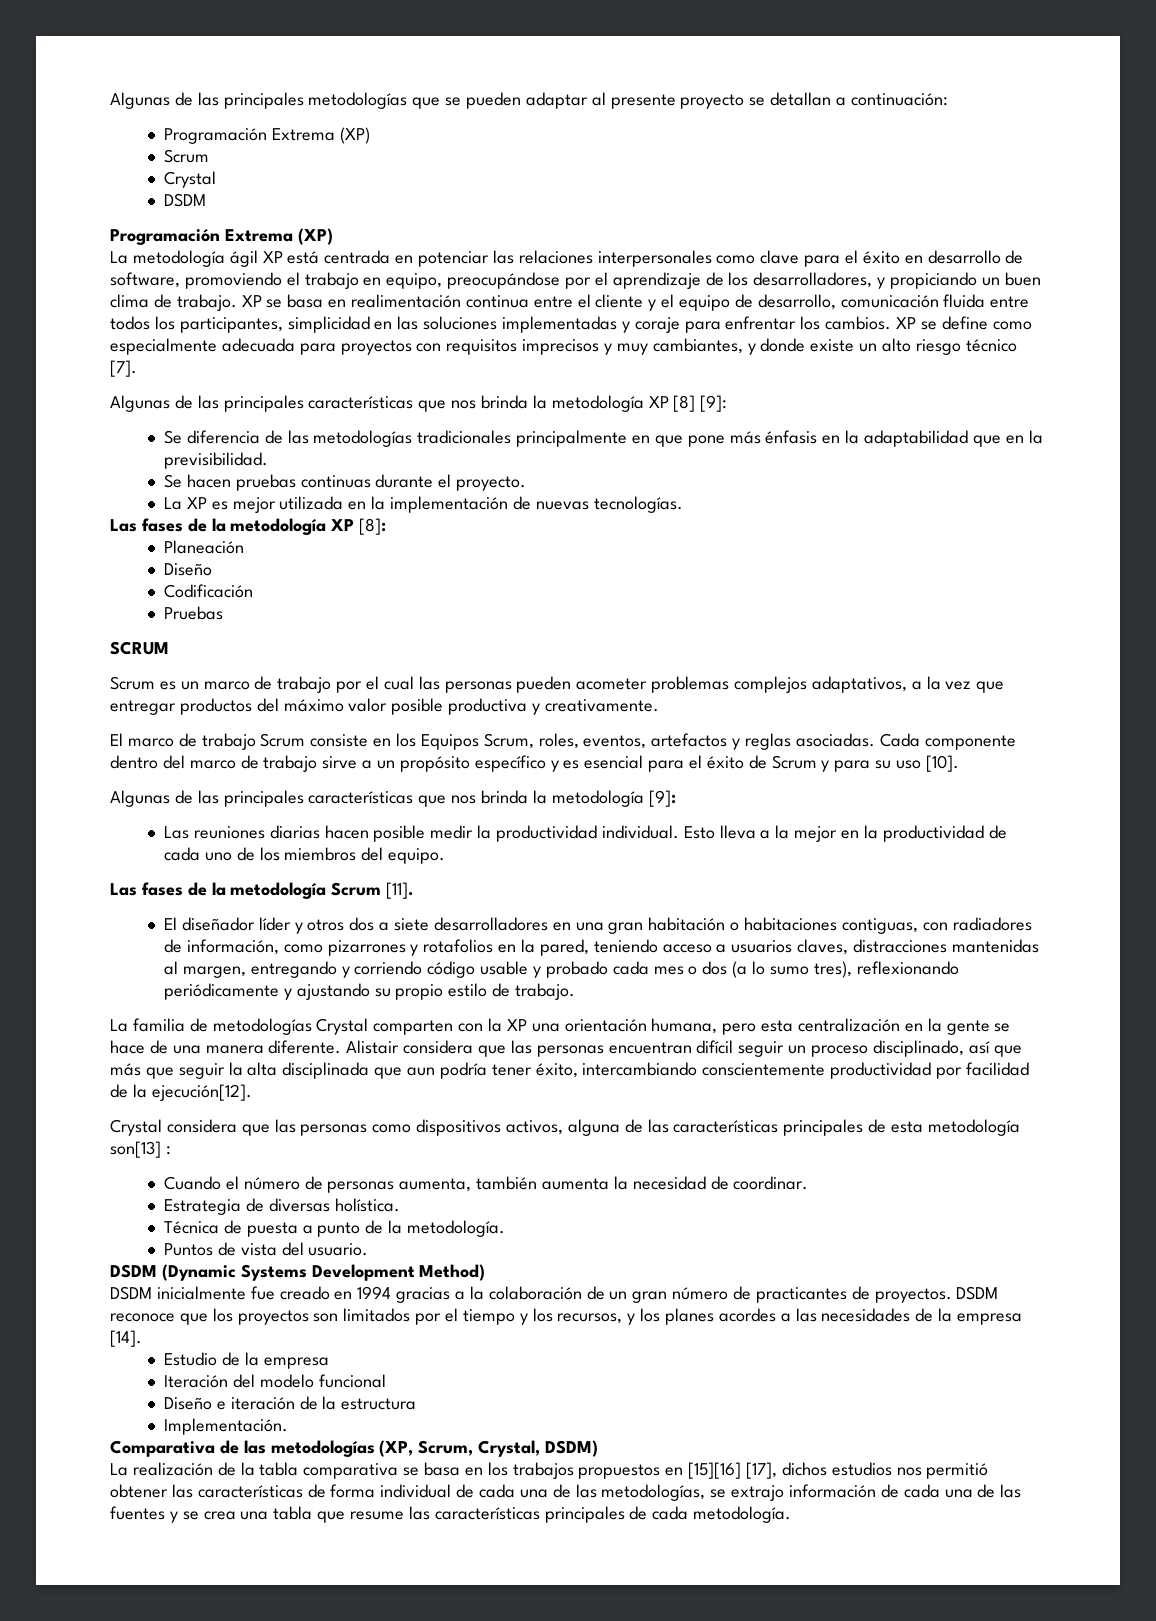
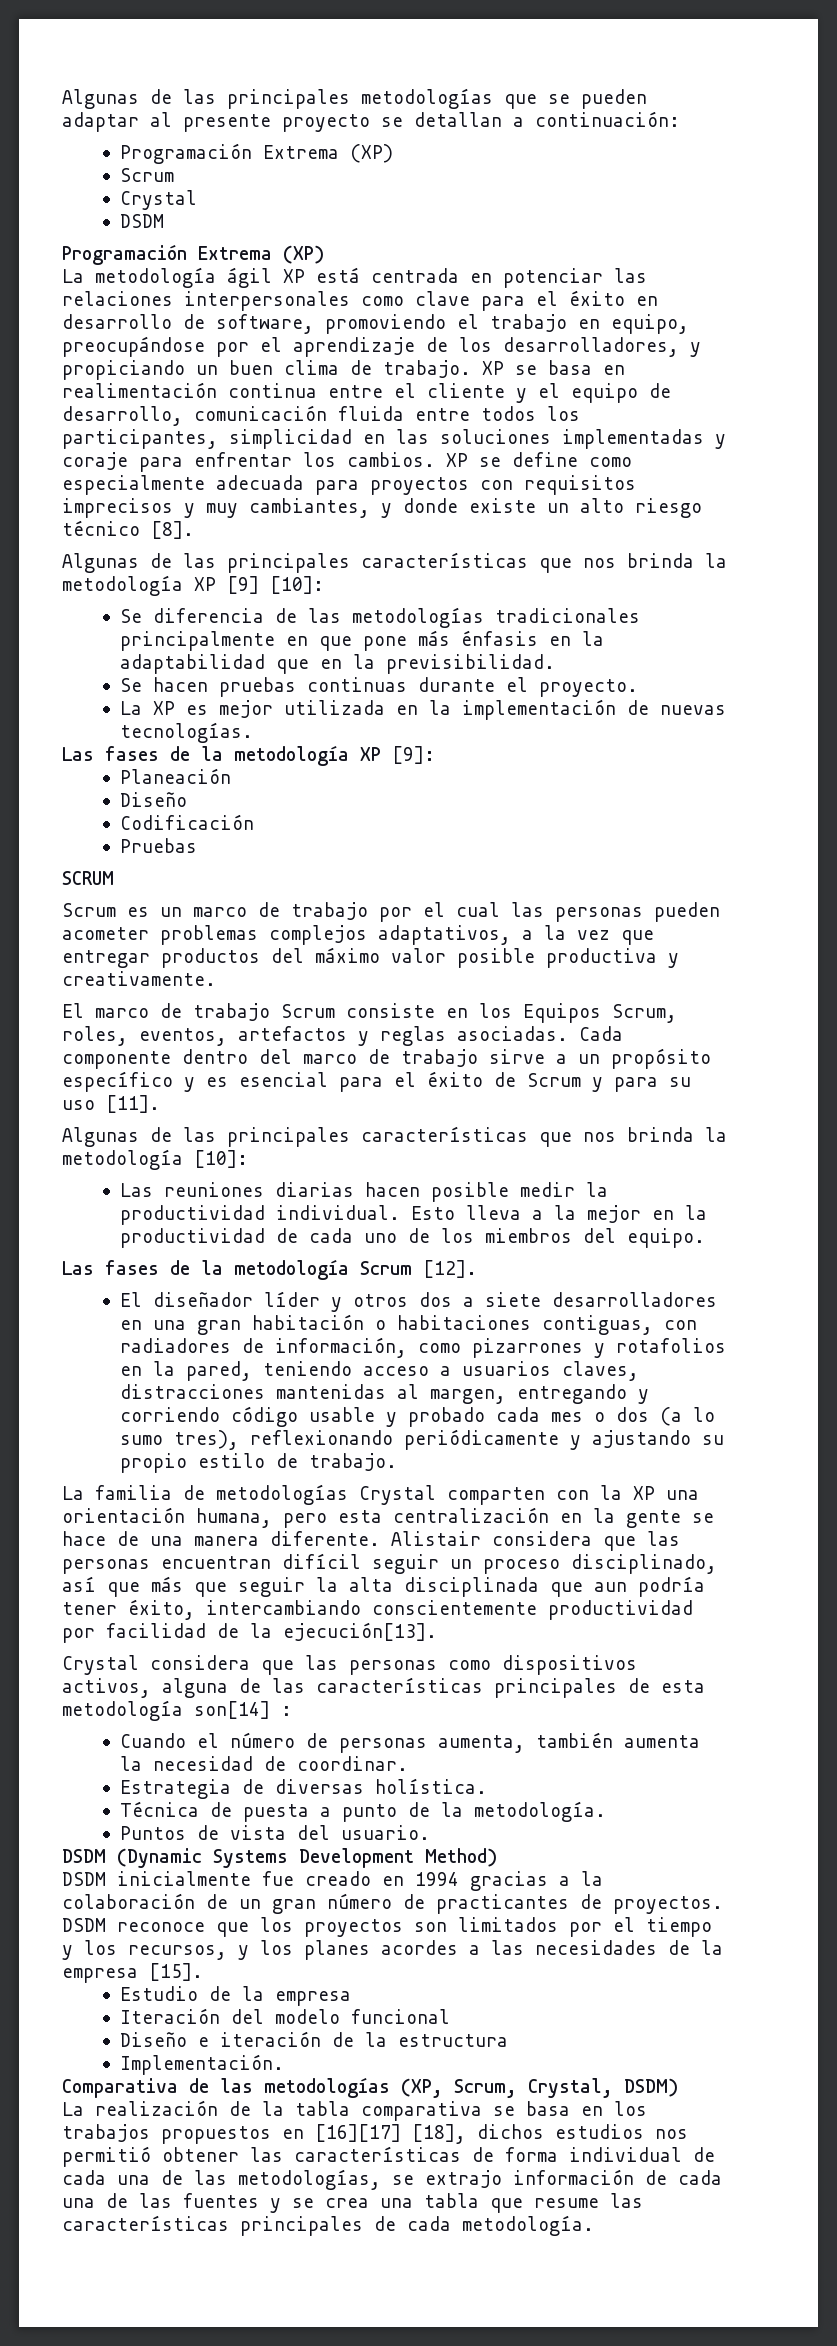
- XP se define como especialmente adecuada para proyectos con requisitos imprecisos y muy cambiantes, y donde existe un alto riesgo técnico [7].
+ XP se define como especialmente adecuada para proyectos con requisitos imprecisos y muy cambiantes, y donde existe un alto riesgo técnico [8].
- Algunas de las principales características que nos brinda la metodología XP [8] [9]:
+ Algunas de las principales características que nos brinda la metodología XP [9] [10]:
- Las fases de la metodología XP [8]:
+ Las fases de la metodología XP [9]:
- Cada componente dentro del marco de trabajo sirve a un propósito específico y es esencial para el éxito de Scrum y para su uso [10].
+ Cada componente dentro del marco de trabajo sirve a un propósito específico y es esencial para el éxito de Scrum y para su uso [11].
- Algunas de las principales características que nos brinda la metodología [9]:
+ Algunas de las principales características que nos brinda la metodología [10]:
- Las fases de la metodología Scrum [11].
+ Las fases de la metodología Scrum [12].
- Alistair considera que las personas encuentran difícil seguir un proceso disciplinado, así que más que seguir la alta disciplinada que aun podría tener éxito, intercambiando conscientemente productividad por facilidad de la ejecución[12].
+ Alistair considera que las personas encuentran difícil seguir un proceso disciplinado, así que más que seguir la alta disciplinada que aun podría tener éxito, intercambiando conscientemente productividad por facilidad de la ejecución[13].
- Crystal considera que las personas como dispositivos activos, alguna de las características principales de esta metodología son[13] :
+ Crystal considera que las personas como dispositivos activos, alguna de las características principales de esta metodología son[14] :
- DSDM reconoce que los proyectos son limitados por el tiempo y los recursos, y los planes acordes a las necesidades de la empresa [14].
+ DSDM reconoce que los proyectos son limitados por el tiempo y los recursos, y los planes acordes a las necesidades de la empresa [15].
- La realización de la tabla comparativa se basa en los trabajos propuestos en [15][16] [17], dichos estudios nos permitió obtener las características de forma individual de cada una de las metodologías, se extrajo información de cada una de las fuentes y se crea una tabla que resume las características principales de cada metodología.
+ La realización de la tabla comparativa se basa en los trabajos propuestos en [16][17] [18], dichos estudios nos permitió obtener las características de forma individual de cada una de las metodologías, se extrajo información de cada una de las fuentes y se crea una tabla que resume las características principales de cada metodología.

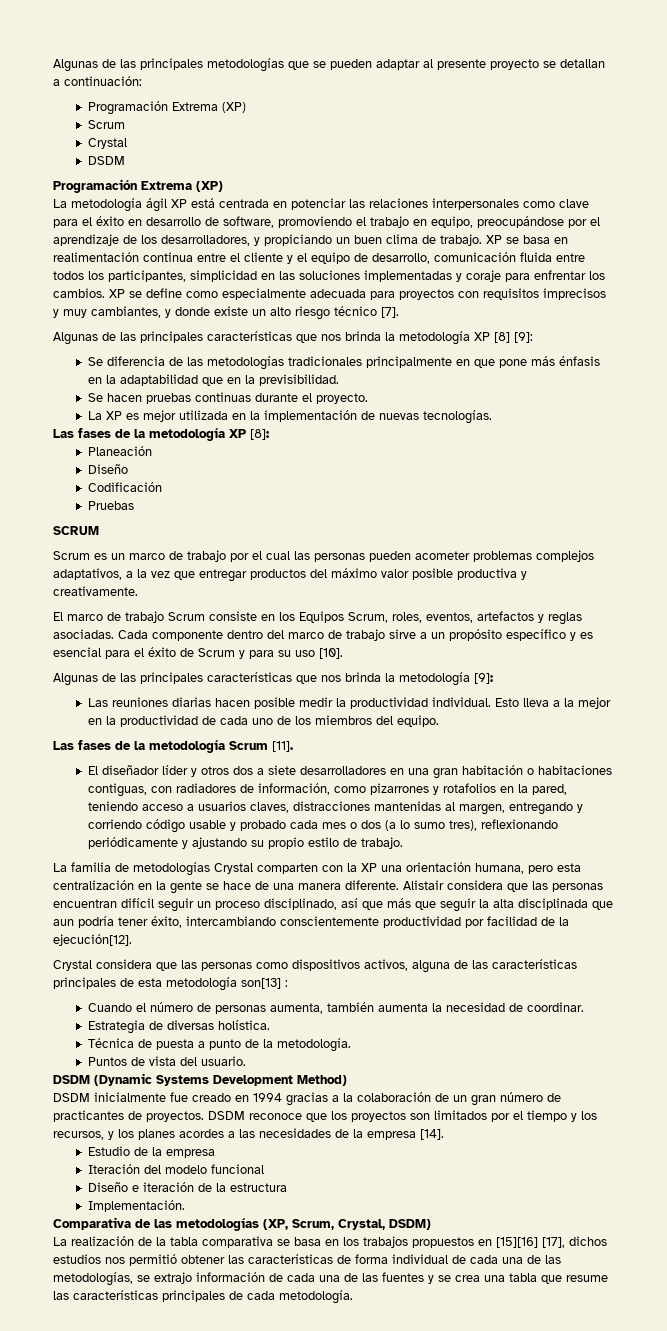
- XP se define como especialmente adecuada para proyectos con requisitos imprecisos y muy cambiantes, y donde existe un alto riesgo técnico [8].
+ XP se define como especialmente adecuada para proyectos con requisitos imprecisos y muy cambiantes, y donde existe un alto riesgo técnico [7].
- Algunas de las principales características que nos brinda la metodología XP [9] [10]:
+ Algunas de las principales características que nos brinda la metodología XP [8] [9]:
- Las fases de la metodología XP [9]:
+ Las fases de la metodología XP [8]:
- Cada componente dentro del marco de trabajo sirve a un propósito específico y es esencial para el éxito de Scrum y para su uso [11].
+ Cada componente dentro del marco de trabajo sirve a un propósito específico y es esencial para el éxito de Scrum y para su uso [10].
- Algunas de las principales características que nos brinda la metodología [10]:
+ Algunas de las principales características que nos brinda la metodología [9]:
- Las fases de la metodología Scrum [12].
+ Las fases de la metodología Scrum [11].
- Alistair considera que las personas encuentran difícil seguir un proceso disciplinado, así que más que seguir la alta disciplinada que aun podría tener éxito, intercambiando conscientemente productividad por facilidad de la ejecución[13].
+ Alistair considera que las personas encuentran difícil seguir un proceso disciplinado, así que más que seguir la alta disciplinada que aun podría tener éxito, intercambiando conscientemente productividad por facilidad de la ejecución[12].
- Crystal considera que las personas como dispositivos activos, alguna de las características principales de esta metodología son[14] :
+ Crystal considera que las personas como dispositivos activos, alguna de las características principales de esta metodología son[13] :
- DSDM reconoce que los proyectos son limitados por el tiempo y los recursos, y los planes acordes a las necesidades de la empresa [15].
+ DSDM reconoce que los proyectos son limitados por el tiempo y los recursos, y los planes acordes a las necesidades de la empresa [14].
- La realización de la tabla comparativa se basa en los trabajos propuestos en [16][17] [18], dichos estudios nos permitió obtener las características de forma individual de cada una de las metodologías, se extrajo información de cada una de las fuentes y se crea una tabla que resume las características principales de cada metodología.
+ La realización de la tabla comparativa se basa en los trabajos propuestos en [15][16] [17], dichos estudios nos permitió obtener las características de forma individual de cada una de las metodologías, se extrajo información de cada una de las fuentes y se crea una tabla que resume las características principales de cada metodología.

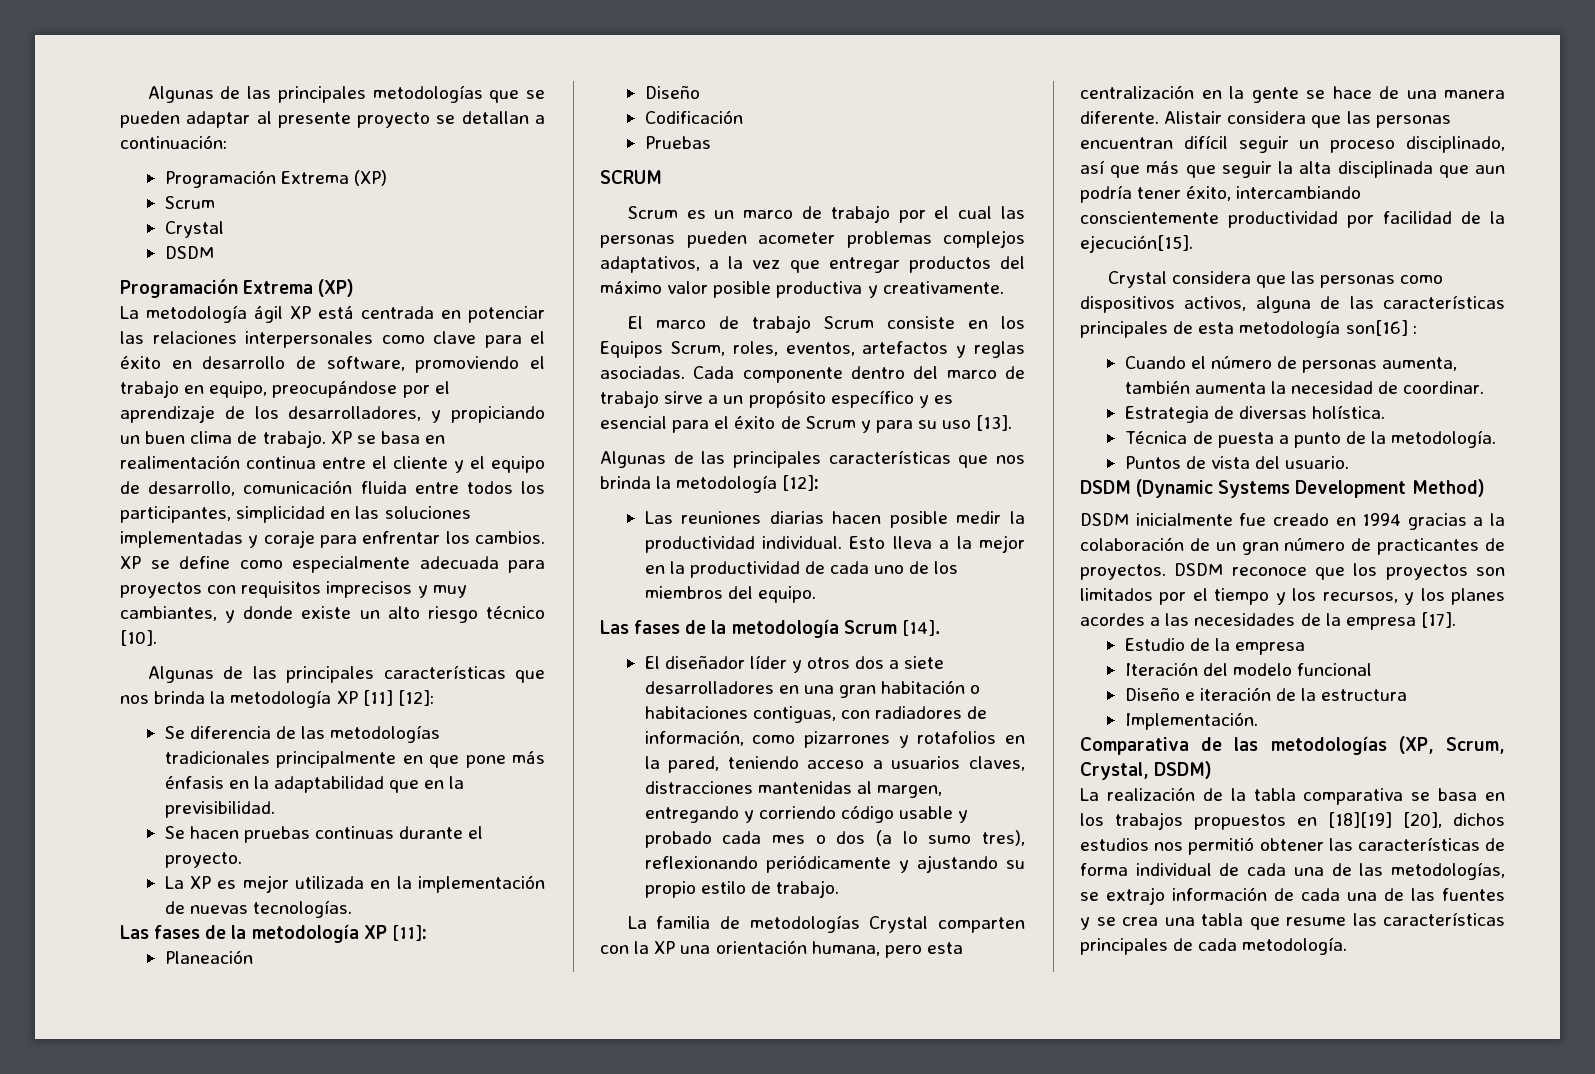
- XP se define como especialmente adecuada para proyectos con requisitos imprecisos y muy cambiantes, y donde existe un alto riesgo técnico [7].
+ XP se define como especialmente adecuada para proyectos con requisitos imprecisos y muy cambiantes, y donde existe un alto riesgo técnico [10].
- Algunas de las principales características que nos brinda la metodología XP [8] [9]:
+ Algunas de las principales características que nos brinda la metodología XP [11] [12]:
- Las fases de la metodología XP [8]:
+ Las fases de la metodología XP [11]:
- Cada componente dentro del marco de trabajo sirve a un propósito específico y es esencial para el éxito de Scrum y para su uso [10].
+ Cada componente dentro del marco de trabajo sirve a un propósito específico y es esencial para el éxito de Scrum y para su uso [13].
- Algunas de las principales características que nos brinda la metodología [9]:
+ Algunas de las principales características que nos brinda la metodología [12]:
- Las fases de la metodología Scrum [11].
+ Las fases de la metodología Scrum [14].
- Alistair considera que las personas encuentran difícil seguir un proceso disciplinado, así que más que seguir la alta disciplinada que aun podría tener éxito, intercambiando conscientemente productividad por facilidad de la ejecución[12].
+ Alistair considera que las personas encuentran difícil seguir un proceso disciplinado, así que más que seguir la alta disciplinada que aun podría tener éxito, intercambiando conscientemente productividad por facilidad de la ejecución[15].
- Crystal considera que las personas como dispositivos activos, alguna de las características principales de esta metodología son[13] :
+ Crystal considera que las personas como dispositivos activos, alguna de las características principales de esta metodología son[16] :
- DSDM reconoce que los proyectos son limitados por el tiempo y los recursos, y los planes acordes a las necesidades de la empresa [14].
+ DSDM reconoce que los proyectos son limitados por el tiempo y los recursos, y los planes acordes a las necesidades de la empresa [17].
- La realización de la tabla comparativa se basa en los trabajos propuestos en [15][16] [17], dichos estudios nos permitió obtener las características de forma individual de cada una de las metodologías, se extrajo información de cada una de las fuentes y se crea una tabla que resume las características principales de cada metodología.
+ La realización de la tabla comparativa se basa en los trabajos propuestos en [18][19] [20], dichos estudios nos permitió obtener las características de forma individual de cada una de las metodologías, se extrajo información de cada una de las fuentes y se crea una tabla que resume las características principales de cada metodología.

